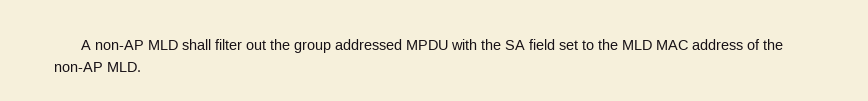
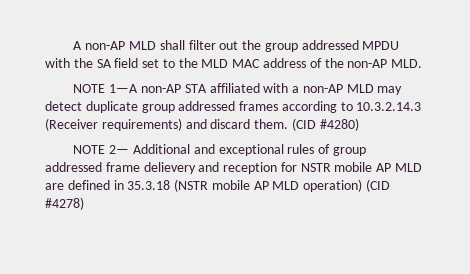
+ NOTE 1—A non-AP STA affiliated with a non-AP MLD may detect duplicate group addressed frames according to 10.3.2.14.3 (Receiver requirements) and discard them. (CID #4280)
+ NOTE 2— Additional and exceptional rules of group addressed frame delievery and reception for NSTR mobile AP MLD are defined in 35.3.18 (NSTR mobile AP MLD operation) (CID #4278)

